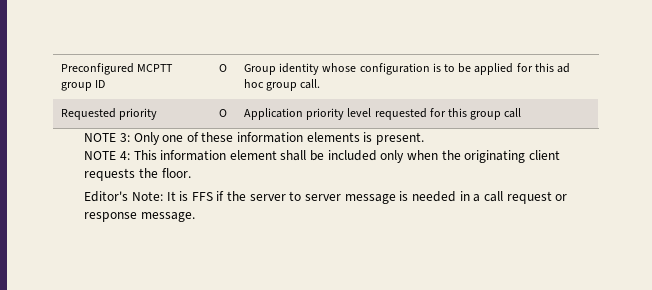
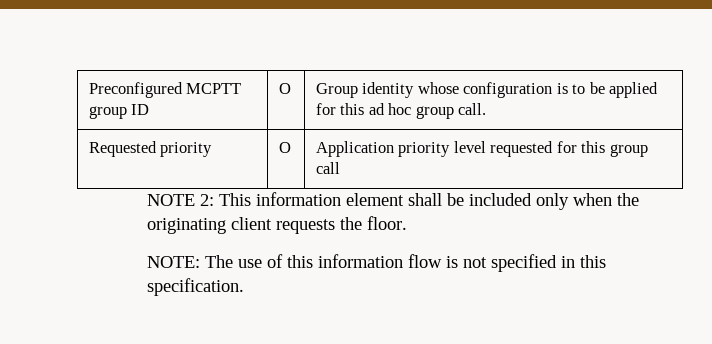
- NOTE 3: Only one of these information elements is present.
- NOTE 4: This information element shall be included only when the originating client requests the floor.
+ NOTE 2: This information element shall be included only when the originating client requests the floor.
- Editor's Note: It is FFS if the server to server message is needed in a call request or response message.
+ NOTE: The use of this information flow is not specified in this specification.

